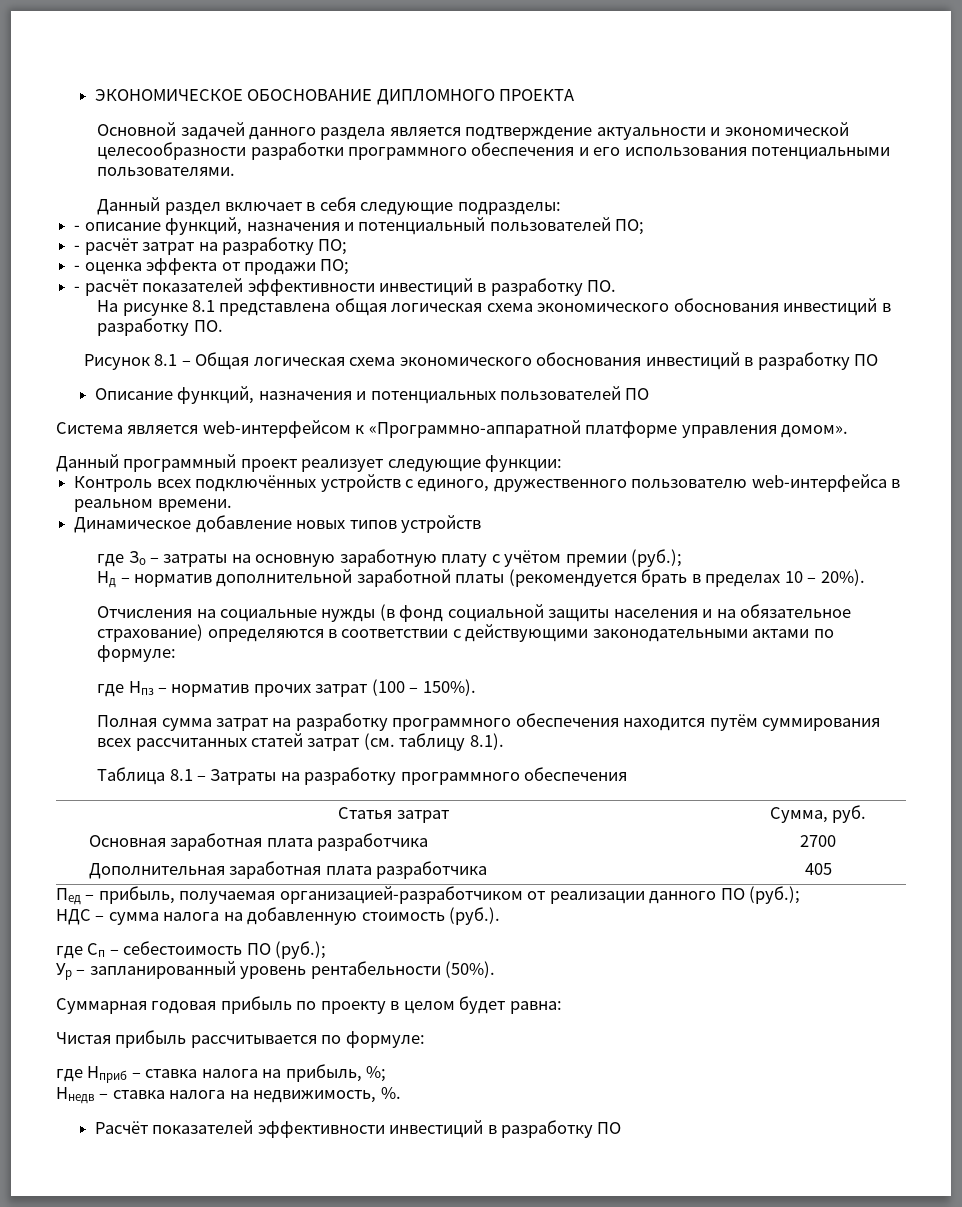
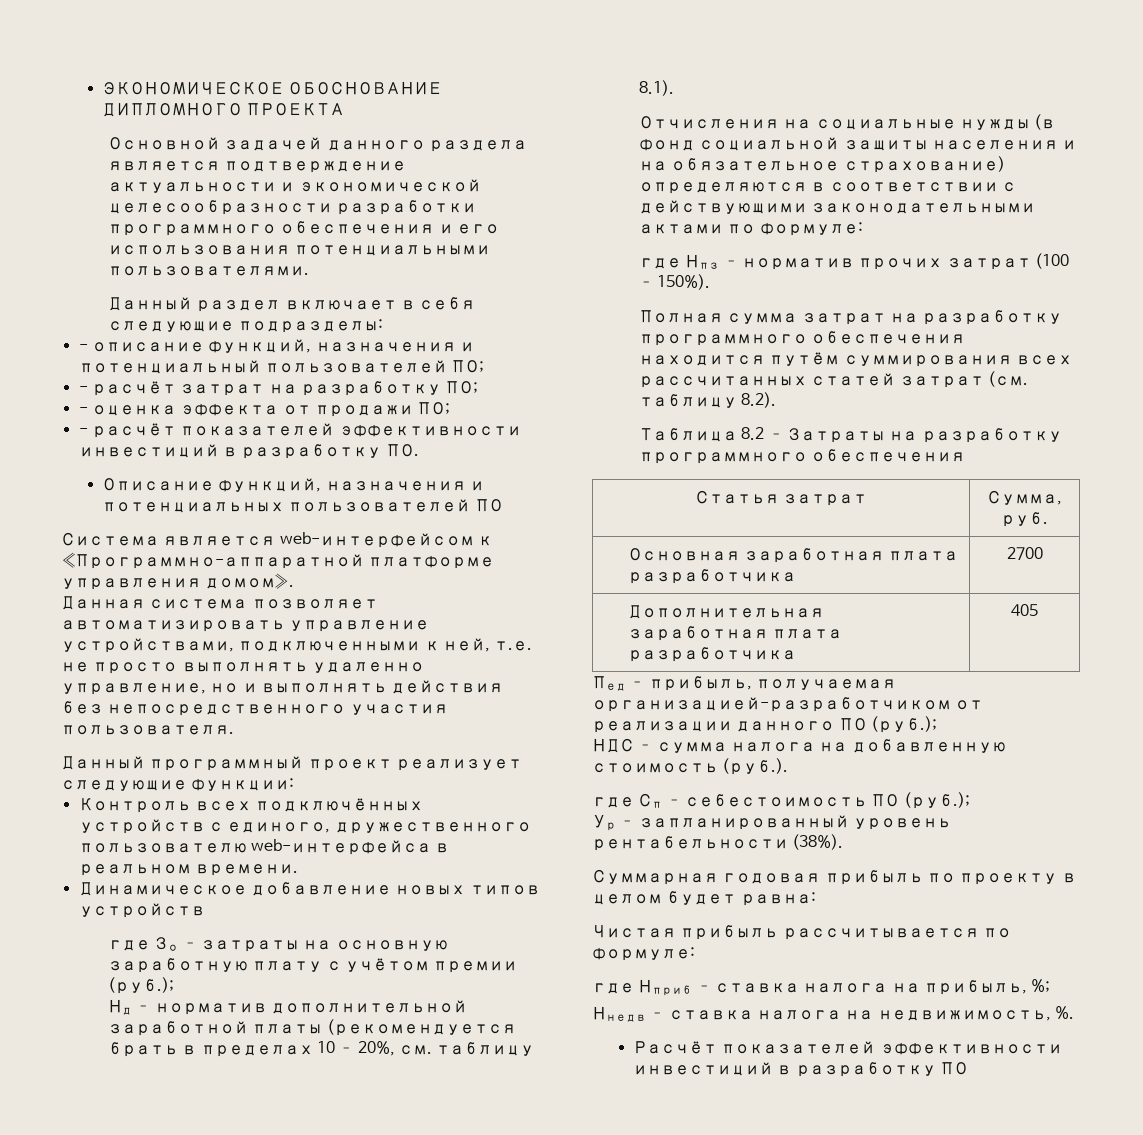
- На рисунке 8.1 представлена общая логическая схема экономического обоснования инвестиций в разработку ПО.
- Рисунок 8.1 – Общая логическая схема экономического обоснования инвестиций в разработку ПО
+ Данная система позволяет автоматизировать управление устройствами, подключенными к ней, т.е. не просто выполнять удаленно управление, но и выполнять действия без непосредственного участия пользователя.
- Нд – норматив дополнительной заработной платы (рекомендуется брать в пределах 10 – 20%).
+ Нд – норматив дополнительной заработной платы (рекомендуется брать в пределах 10 – 20%, см. таблицу 8.1).
- Полная сумма затрат на разработку программного обеспечения находится путём суммирования всех рассчитанных статей затрат (см. таблицу 8.1).
+ Полная сумма затрат на разработку программного обеспечения находится путём суммирования всех рассчитанных статей затрат (см. таблицу 8.2).
- Таблица 8.1 – Затраты на разработку программного обеспечения
+ Таблица 8.2 – Затраты на разработку программного обеспечения
- Ур – запланированный уровень рентабельности (50%).
+ Ур – запланированный уровень рентабельности (38%).

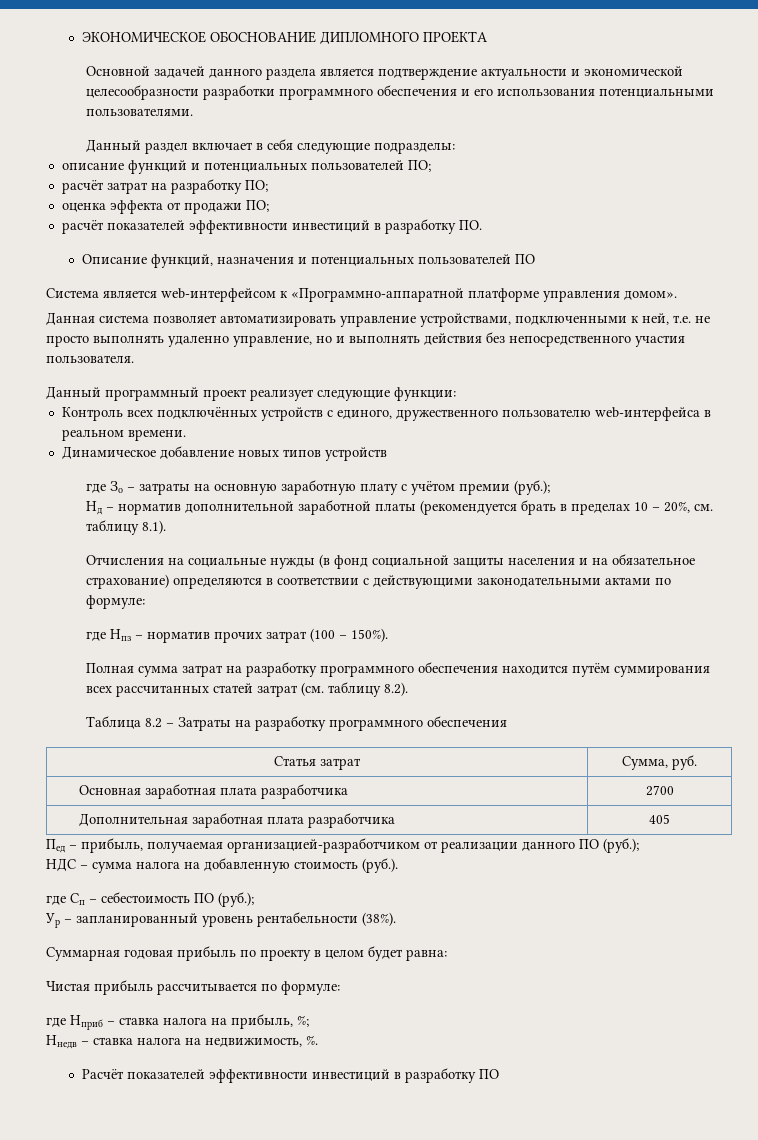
- - описание функций, назначения и потенциальный пользователей ПО;
+ описание функций и потенциальных пользователей ПО;
- - расчёт затрат на разработку ПО;
+ расчёт затрат на разработку ПО;
- - оценка эффекта от продажи ПО;
+ оценка эффекта от продажи ПО;
- - расчёт показателей эффективности инвестиций в разработку ПО.
+ расчёт показателей эффективности инвестиций в разработку ПО.

